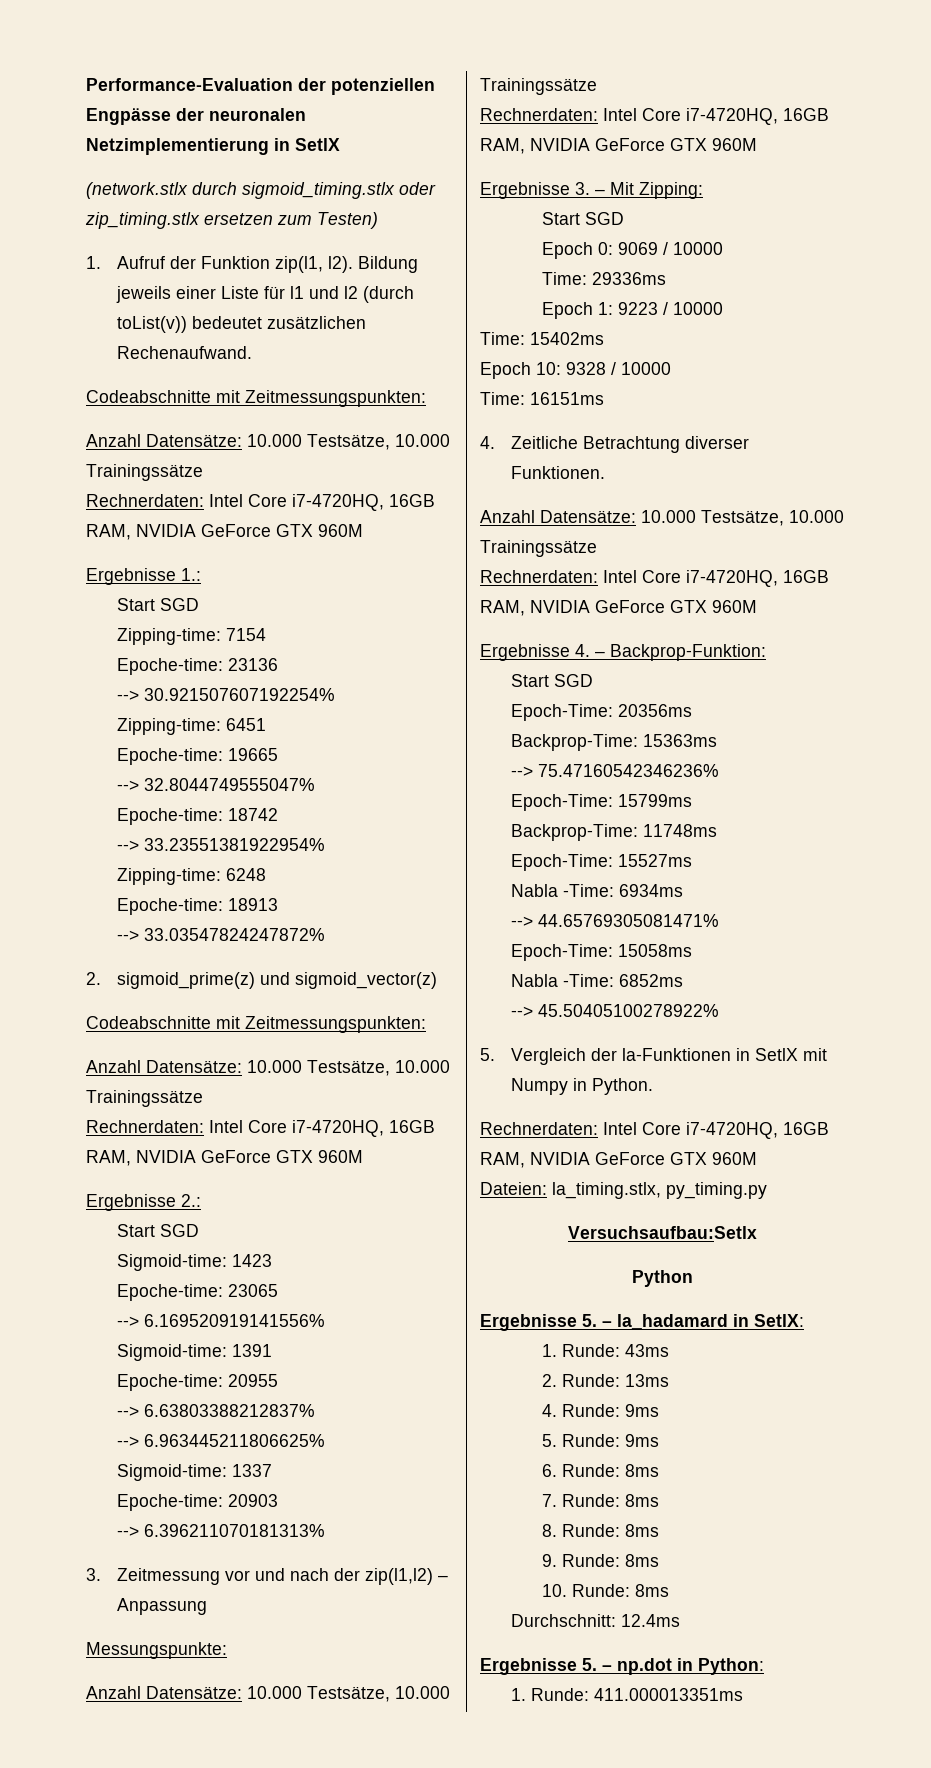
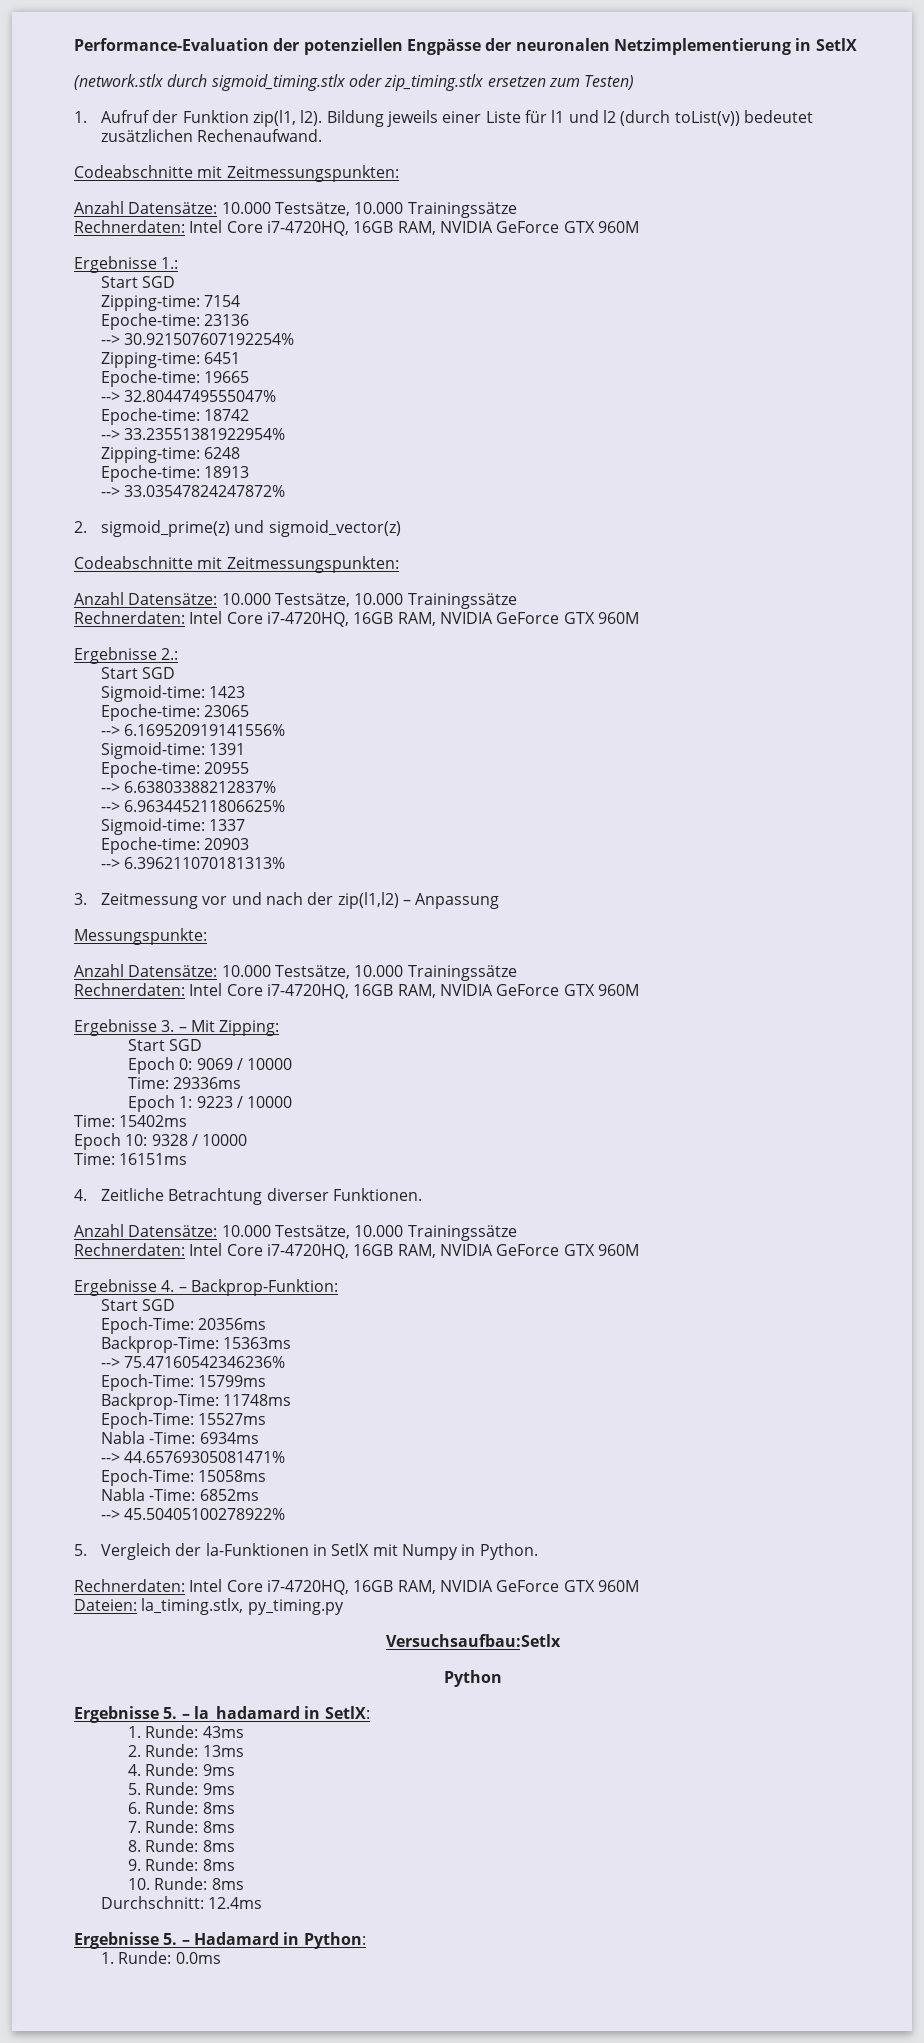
- Ergebnisse 5. – np.dot in Python:
+ Ergebnisse 5. – Hadamard in Python:
- 1. Runde: 411.000013351ms
+ 1. Runde: 0.0ms

